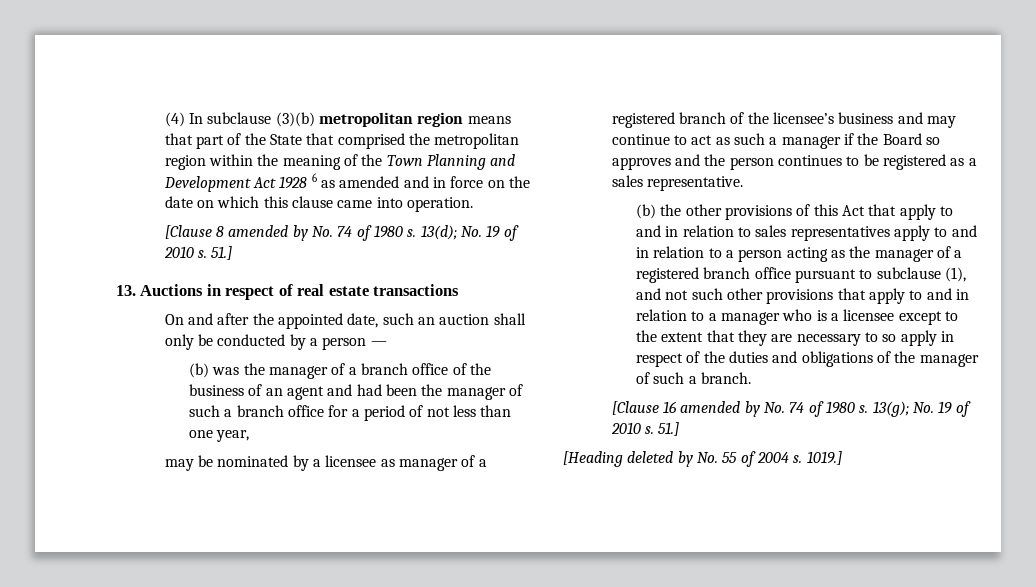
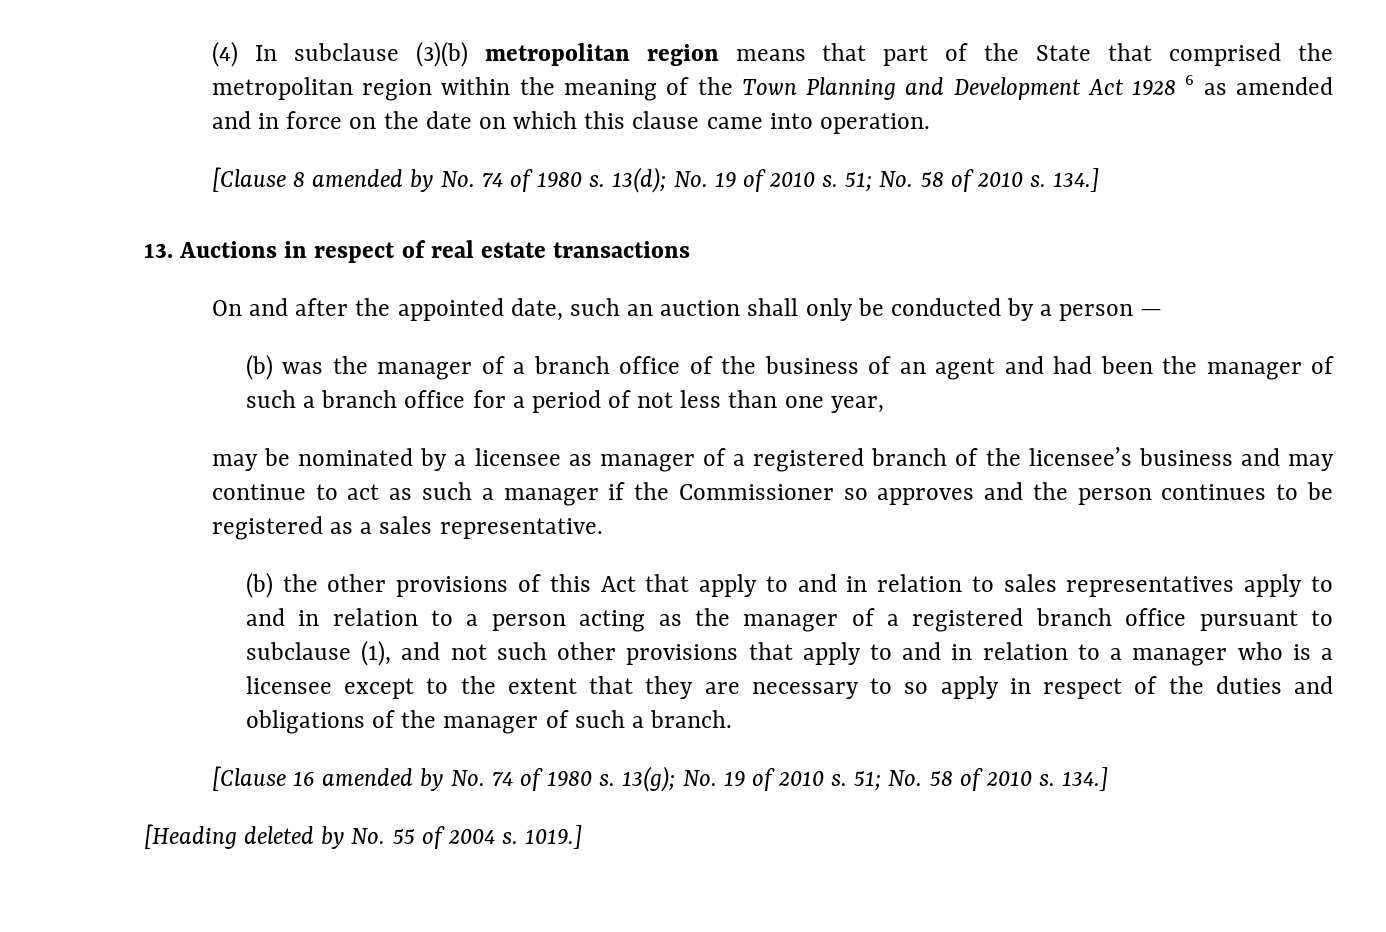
- 13(d); No. 19 of 2010 s. 51.]
+ 13(d); No. 19 of 2010 s. 51; No. 58 of 2010 s. 134.]
- may be nominated by a licensee as manager of a registered branch of the licensee’s business and may continue to act as such a manager if the Board so approves and the person continues to be registered as a sales representative.
+ may be nominated by a licensee as manager of a registered branch of the licensee’s business and may continue to act as such a manager if the Commissioner so approves and the person continues to be registered as a sales representative.
- 13(g); No. 19 of 2010 s. 51.]
+ 13(g); No. 19 of 2010 s. 51; No. 58 of 2010 s. 134.]

